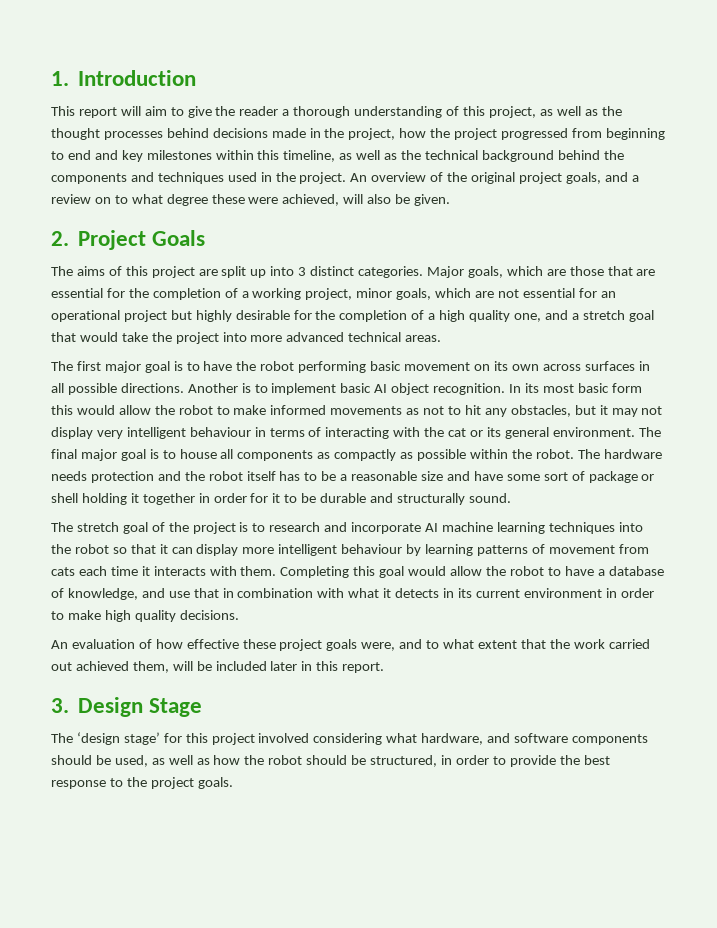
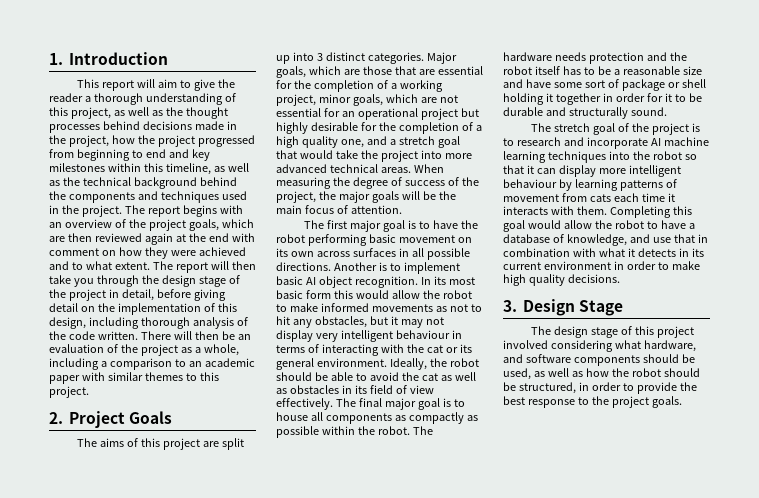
- An overview of the original project goals, and a review on to what degree these were achieved, will also be given.
+ The report begins with an overview of the project goals, which are then reviewed again at the end with comment on how they were achieved and to what extent. The report will then take you through the design stage of the project in detail, before giving detail on the implementation of this design, including thorough analysis of the code written. There will then be an evaluation of the project as a whole, including a comparison to an academic paper with similar themes to this project.
+ When measuring the degree of success of the project, the major goals will be the main focus of attention.
+ Ideally, the robot should be able to avoid the cat as well as obstacles in its field of view effectively.
- An evaluation of how effective these project goals were, and to what extent that the work carried out achieved them, will be included later in this report.
- The ‘design stage’ for this project involved considering what hardware, and software components should be used, as well as how the robot should be structured, in order to provide the best response to the project goals.
+ The design stage of this project involved considering what hardware, and software components should be used, as well as how the robot should be structured, in order to provide the best response to the project goals.

